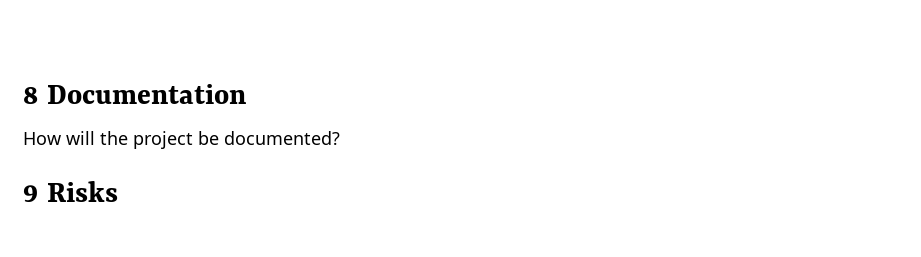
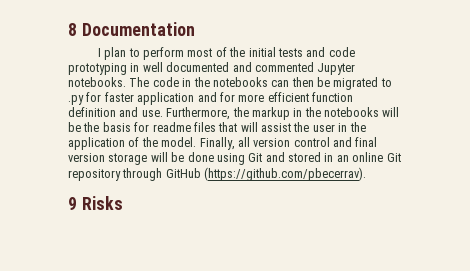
- How will the project be documented?
+ I plan to perform most of the initial tests and code prototyping in well documented and commented Jupyter notebooks. The code in the notebooks can then be migrated to .py for faster application and for more efficient function definition and use. Furthermore, the markup in the notebooks will be the basis for readme files that will assist the user in the application of the model. Finally, all version control and final version storage will be done using Git and stored in an online Git repository through GitHub (https://github.com/pbecerrav).

